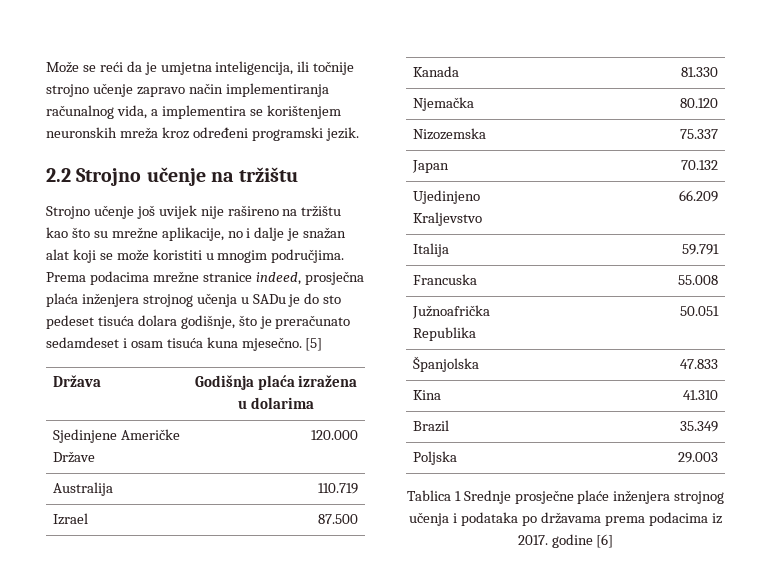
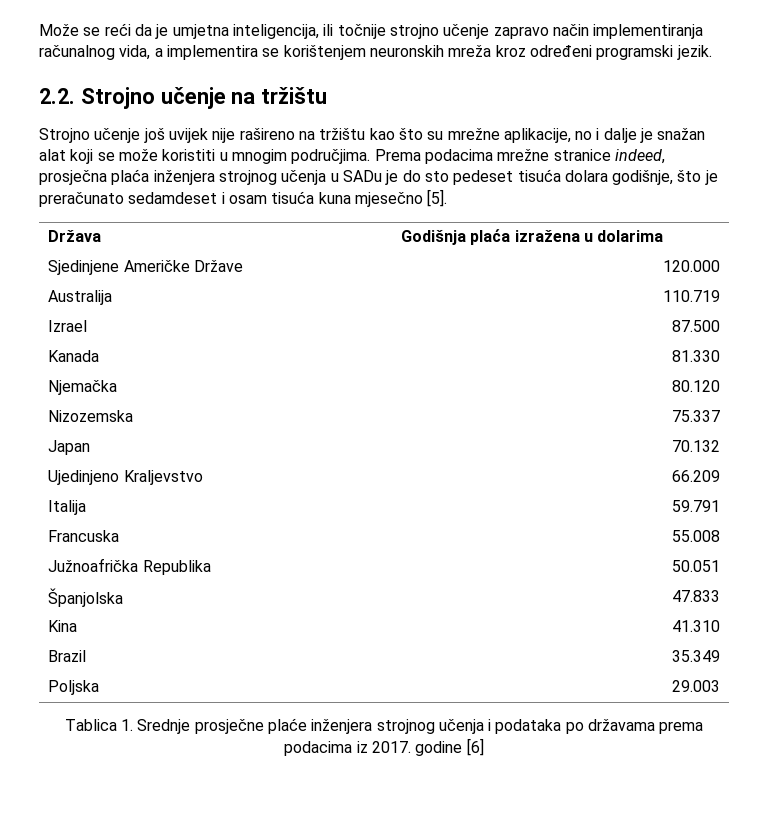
- 2.2 Strojno učenje na tržištu
+ 2.2. Strojno učenje na tržištu
- Prema podacima mrežne stranice indeed, prosječna plaća inženjera strojnog učenja u SADu je do sto pedeset tisuća dolara godišnje, što je preračunato sedamdeset i osam tisuća kuna mjesečno. [5]
+ Prema podacima mrežne stranice indeed, prosječna plaća inženjera strojnog učenja u SADu je do sto pedeset tisuća dolara godišnje, što je preračunato sedamdeset i osam tisuća kuna mjesečno [5].
- Tablica 1 Srednje prosječne plaće inženjera strojnog učenja i podataka po državama prema podacima iz 2017. godine [6]
+ Tablica 1. Srednje prosječne plaće inženjera strojnog učenja i podataka po državama prema podacima iz 2017. godine [6]

